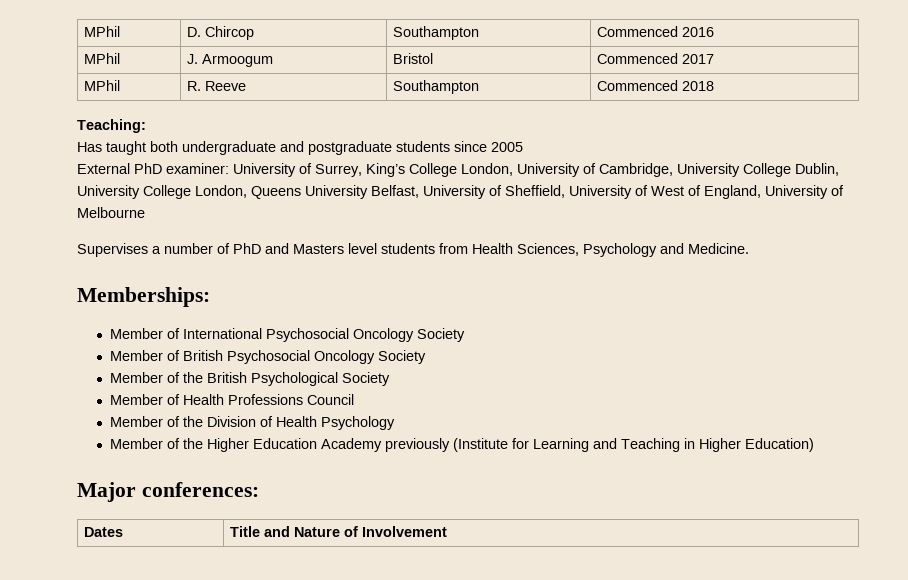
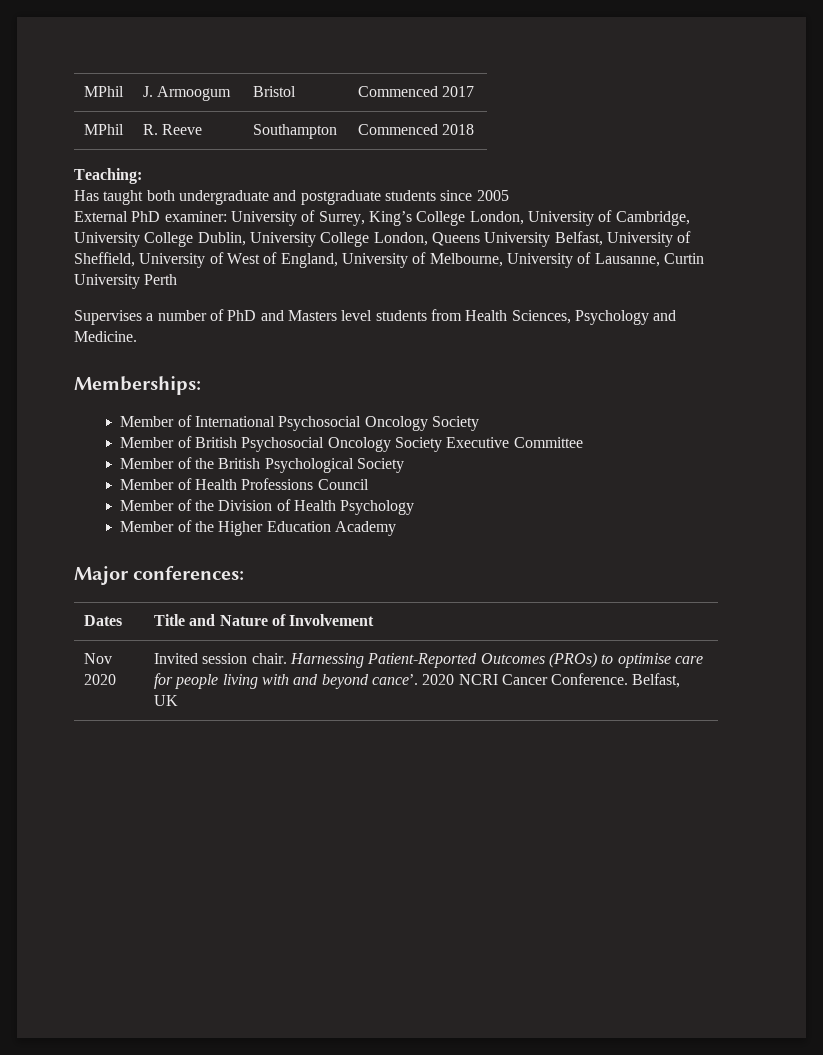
- MPhil | D. Chircop | Southampton | Commenced 2016
- External PhD examiner: University of Surrey, King’s College London, University of Cambridge, University College Dublin, University College London, Queens University Belfast, University of Sheffield, University of West of England, University of Melbourne
+ External PhD examiner: University of Surrey, King’s College London, University of Cambridge, University College Dublin, University College London, Queens University Belfast, University of Sheffield, University of West of England, University of Melbourne, University of Lausanne, Curtin University Perth
- Member of British Psychosocial Oncology Society
+ Member of British Psychosocial Oncology Society Executive Committee
- Member of the Higher Education Academy previously (Institute for Learning and Teaching in Higher Education)
+ Member of the Higher Education Academy
+ Nov 2020 | Invited session chair. Harnessing Patient-Reported Outcomes (PROs) to optimise care for people living with and beyond cance’. 2020 NCRI Cancer Conference. Belfast, UK

